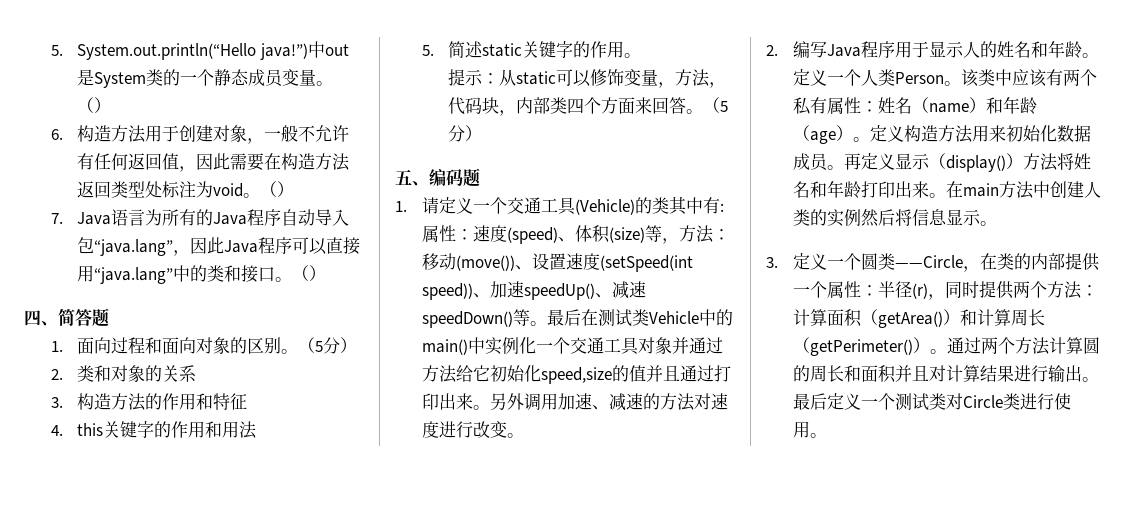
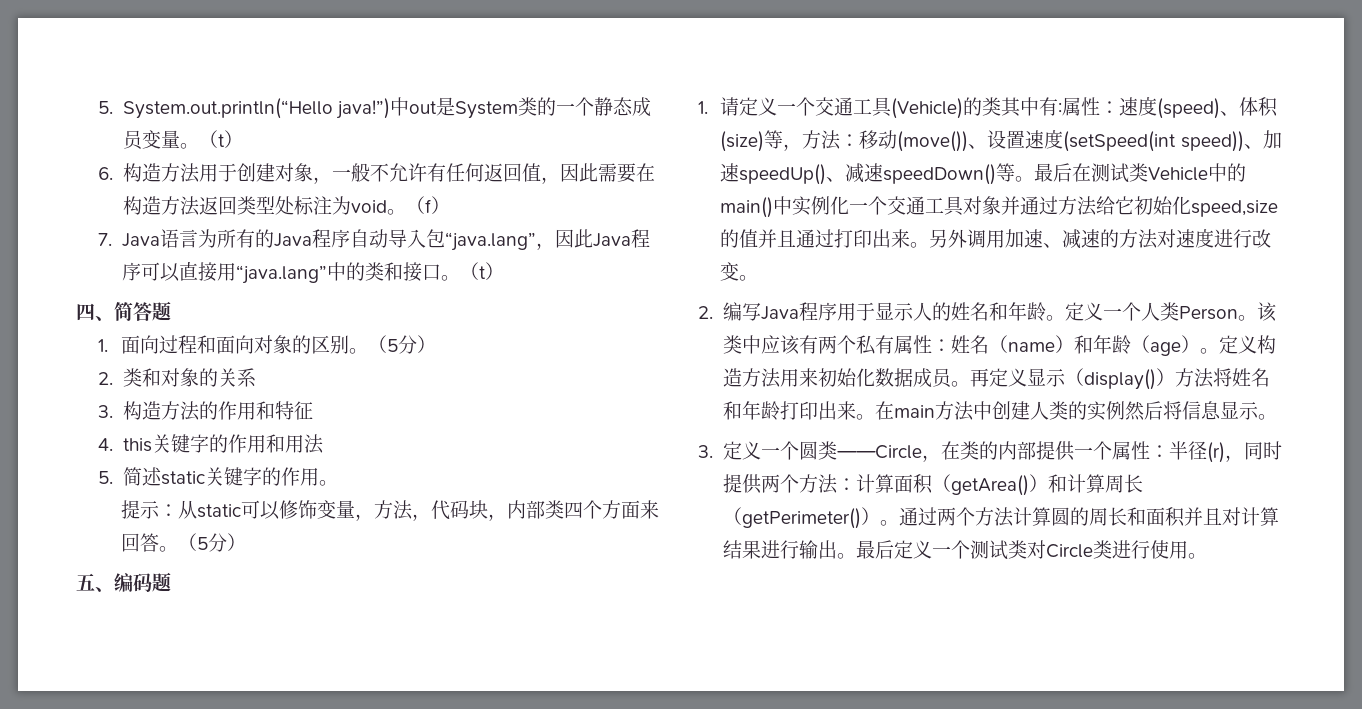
- 中out是System类的一个静态成员变量。（）
+ 中out是System类的一个静态成员变量。（t）
- 6.构造方法用于创建对象，一般不允许有任何返回值，因此需要在构造方法返回类型处标注为void。（）
+ 6.构造方法用于创建对象，一般不允许有任何返回值，因此需要在构造方法返回类型处标注为void。（f）
- 7. Java语言为所有的Java程序自动导入包“java.lang”，因此Java程序可以直接用“java.lang”中的类和接口。（）
+ 7. Java语言为所有的Java程序自动导入包“java.lang”，因此Java程序可以直接用“java.lang”中的类和接口。（t）

